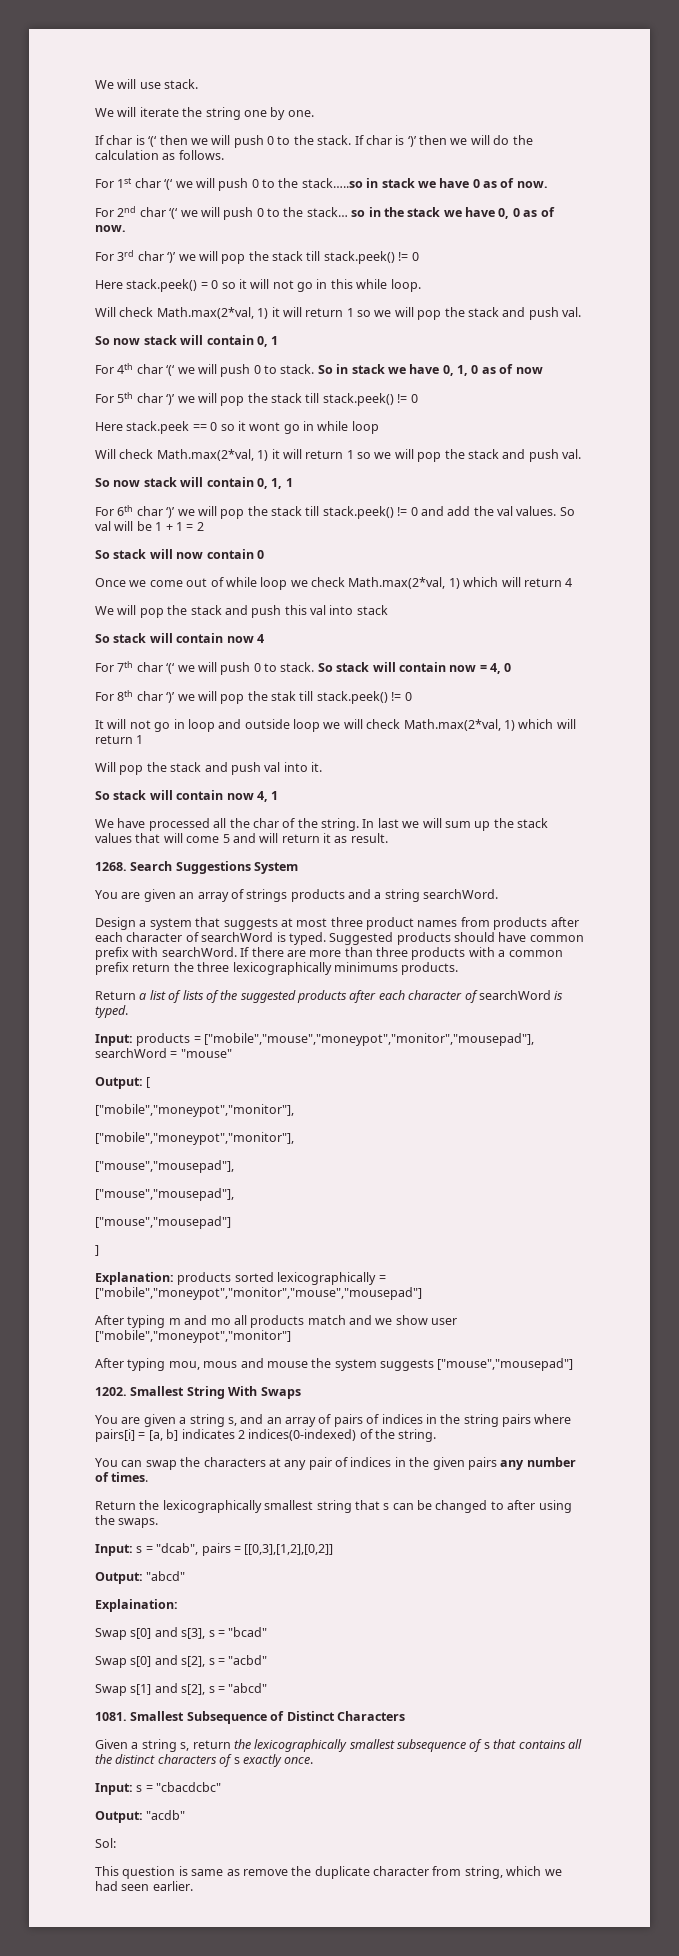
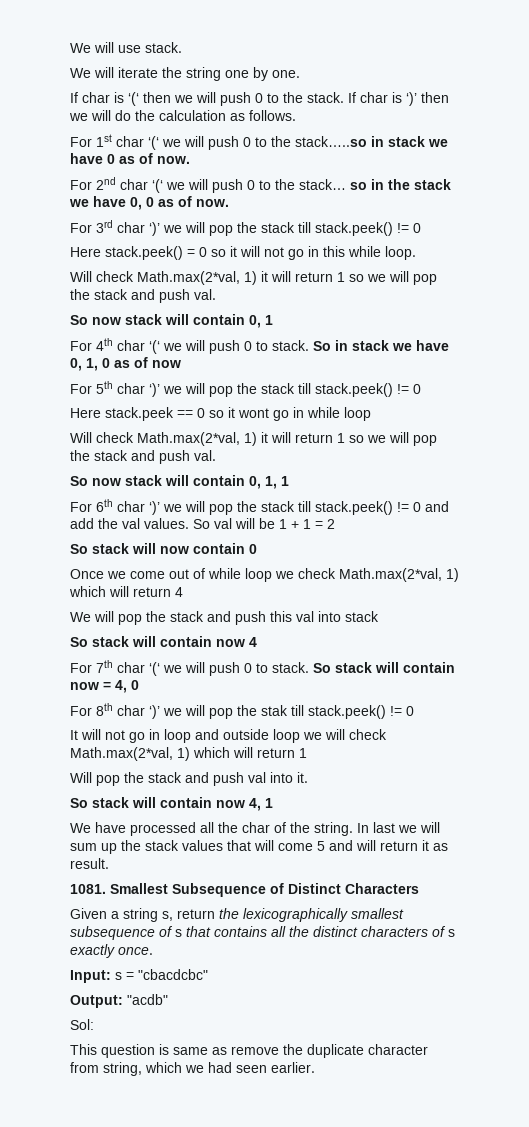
- 1268. Search Suggestions System
- You are given an array of strings products and a string searchWord.
- Design a system that suggests at most three product names from products after each character of searchWord is typed. Suggested products should have common prefix with searchWord. If there are more than three products with a common prefix return the three lexicographically minimums products.
- Return a list of lists of the suggested products after each character of searchWord is typed.
- Input: products = ["mobile","mouse","moneypot","monitor","mousepad"], searchWord = "mouse"
- Output: [
- ["mobile","moneypot","monitor"],
- ["mobile","moneypot","monitor"],
- ["mouse","mousepad"],
- ["mouse","mousepad"],
- ["mouse","mousepad"]
- ]
- Explanation: products sorted lexicographically = ["mobile","moneypot","monitor","mouse","mousepad"]
- After typing m and mo all products match and we show user ["mobile","moneypot","monitor"]
- After typing mou, mous and mouse the system suggests ["mouse","mousepad"]
- 1202. Smallest String With Swaps
- You are given a string s, and an array of pairs of indices in the string pairs where pairs[i] = [a, b] indicates 2 indices(0-indexed) of the string.
- You can swap the characters at any pair of indices in the given pairs any number of times.
- Return the lexicographically smallest string that s can be changed to after using the swaps.
- Input: s = "dcab", pairs = [[0,3],[1,2],[0,2]]
- Output: "abcd"
- Explaination:
- Swap s[0] and s[3], s = "bcad"
- Swap s[0] and s[2], s = "acbd"
- Swap s[1] and s[2], s = "abcd"

